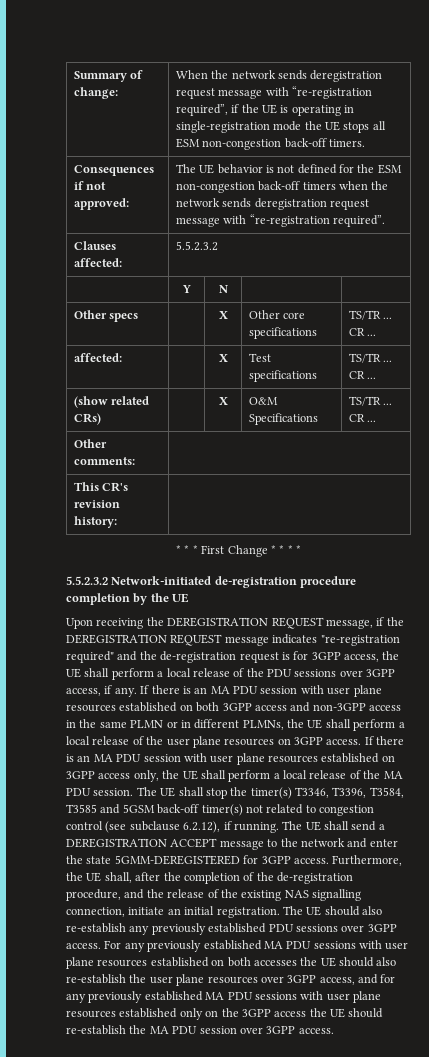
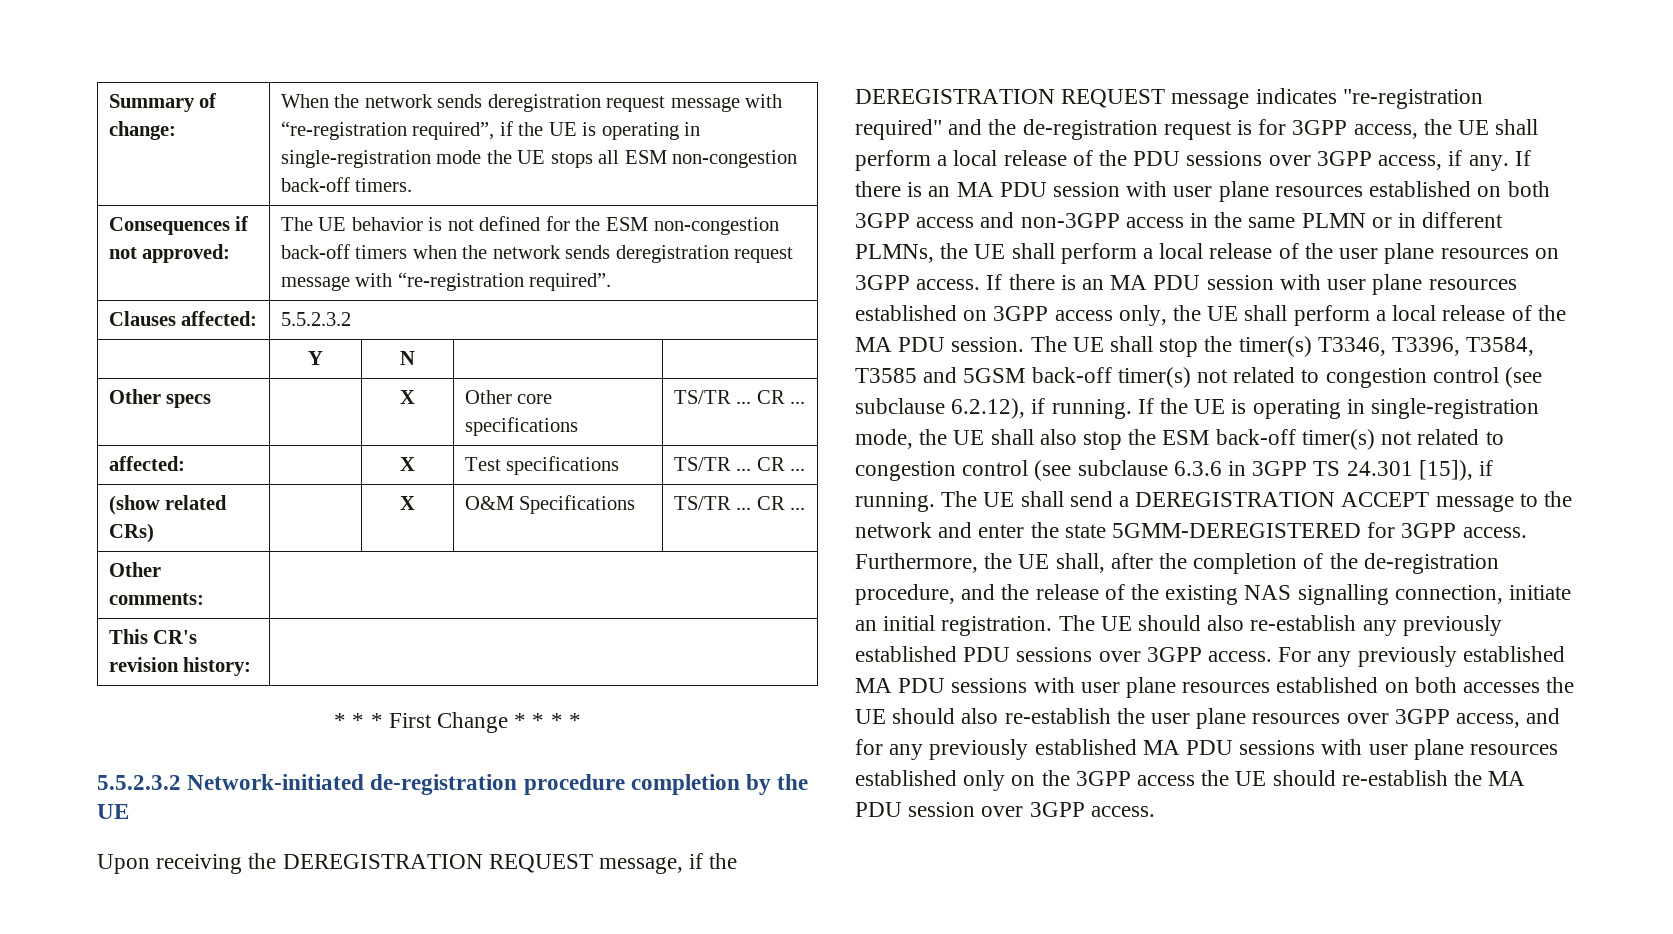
+ If the UE is operating in single-registration mode, the UE shall also stop the ESM back-off timer(s) not related to congestion control (see subclause 6.3.6 in 3GPP TS 24.301 [15]), if running.

